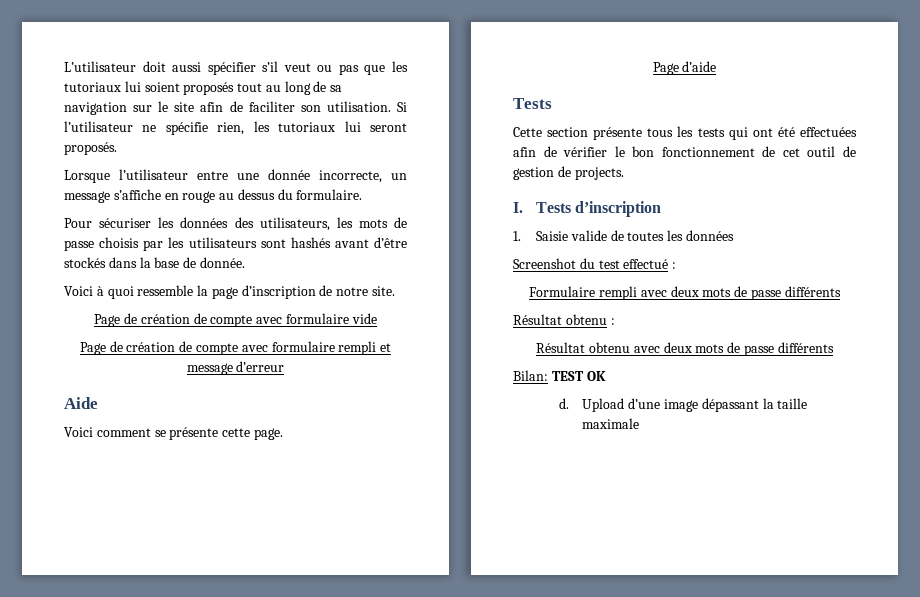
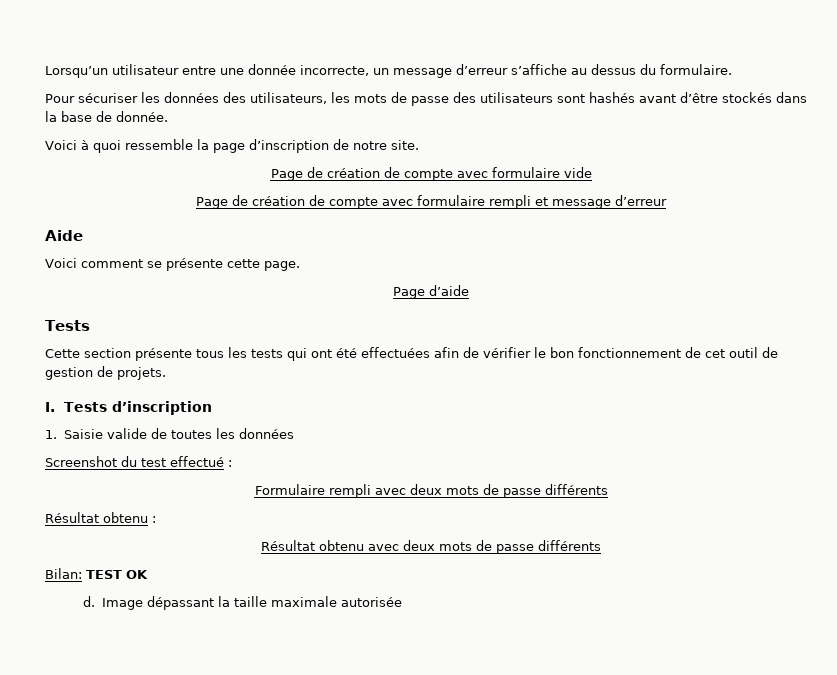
- L’utilisateur doit aussi spécifier s’il veut ou pas que les tutoriaux lui soient proposés tout au long de sa navigation sur le site afin de faciliter son utilisation. Si l’utilisateur ne spécifie rien, les tutoriaux lui seront proposés.
- Lorsque l’utilisateur entre une donnée incorrecte, un message s’affiche en rouge au dessus du formulaire.
+ Lorsqu’un utilisateur entre une donnée incorrecte, un message d’erreur s’affiche au dessus du formulaire.
- Pour sécuriser les données des utilisateurs, les mots de passe choisis par les utilisateurs sont hashés avant d’être stockés dans la base de donnée.
+ Pour sécuriser les données des utilisateurs, les mots de passe des utilisateurs sont hashés avant d’être stockés dans la base de donnée.
- Cette section présente tous les tests qui ont été effectuées afin de vérifier le bon fonctionnement de cet outil de gestion de projects.
+ Cette section présente tous les tests qui ont été effectuées afin de vérifier le bon fonctionnement de cet outil de gestion de projets.
- Upload d’une image dépassant la taille maximale
+ Image dépassant la taille maximale autorisée

